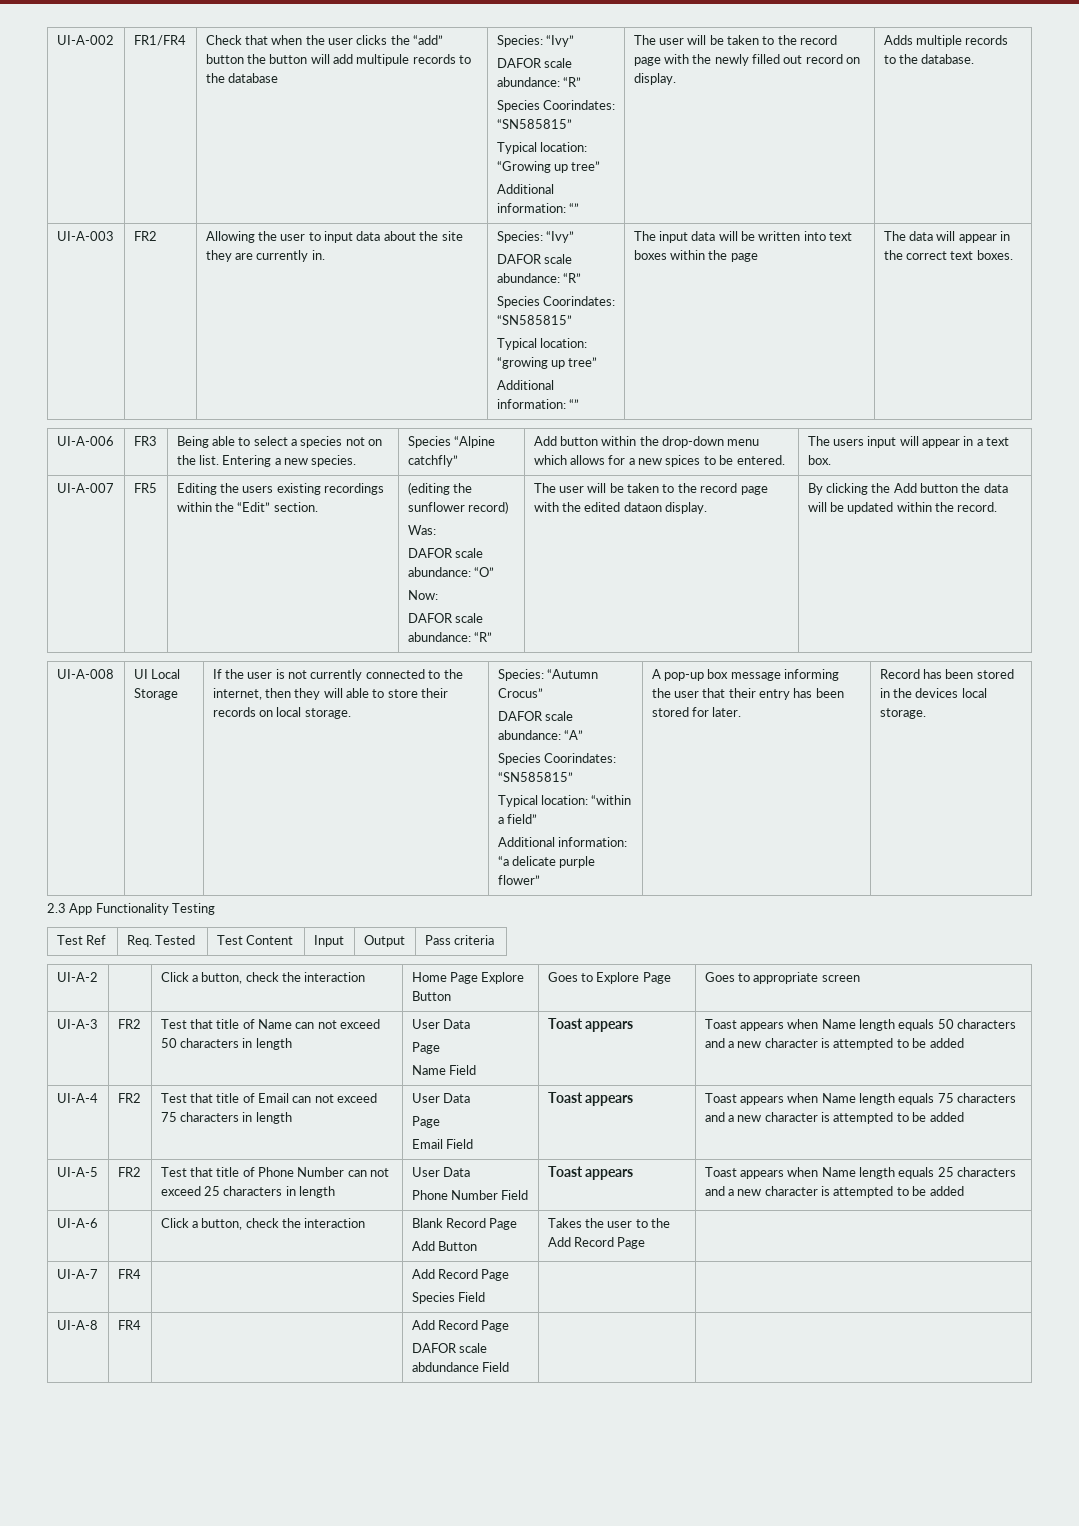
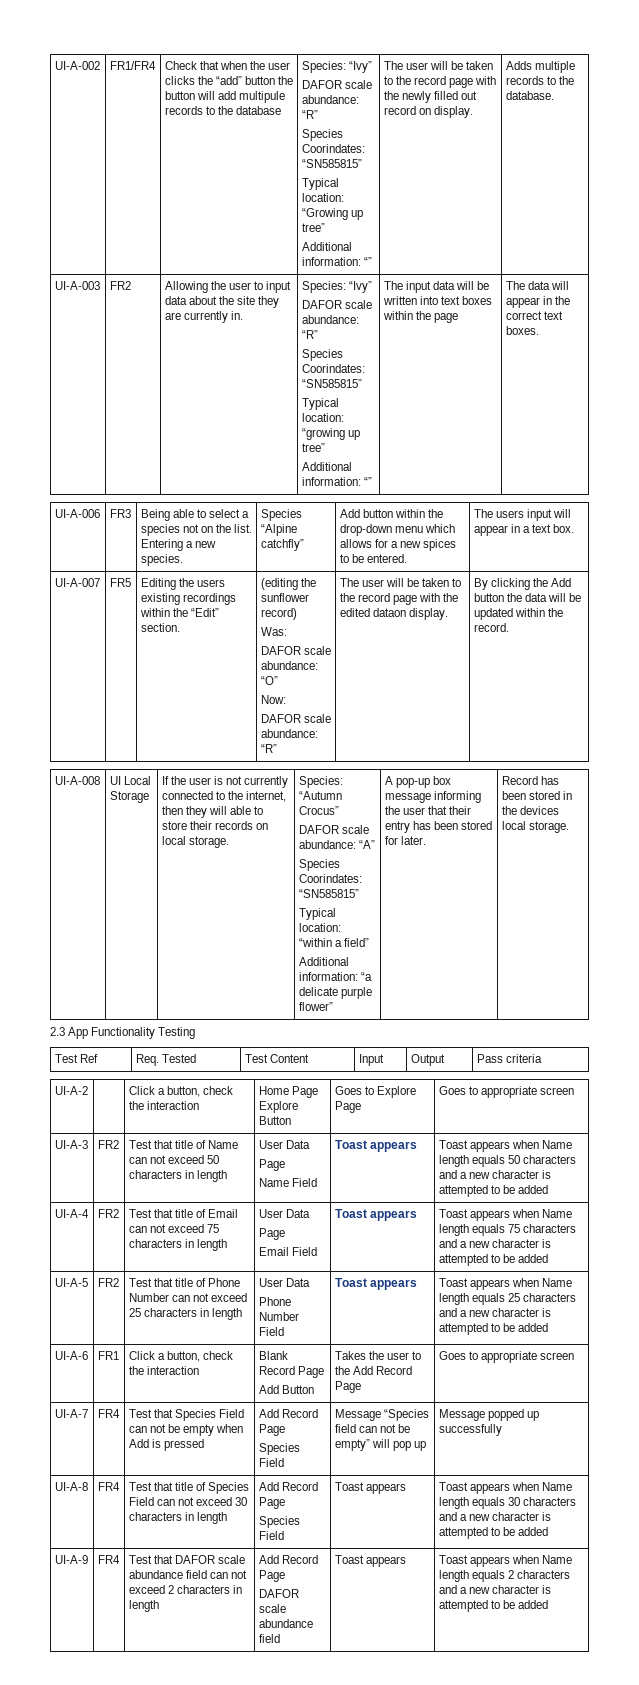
- UI-A-6 | | Click a button, check the interaction | Blank Record Page
- Add Button | Takes the user to the Add Record Page |
- UI-A-7 | FR4 | | Add Record Page
- Species Field | |
- UI-A-8 | FR4 | | Add Record Page
- DAFOR scale abdundance Field | |
+ UI-A-6 | FR1 | Click a button, check the interaction | Blank Record Page
+ Add Button | Takes the user to the Add Record Page | Goes to appropriate screen
+ UI-A-7 | FR4 | Test that Species Field can not be empty when Add is pressed | Add Record Page
+ Species Field | Message “Species field can not be empty” will pop up | Message popped up successfully
+ UI-A-8 | FR4 | Test that title of Species Field can not exceed 30 characters in length | Add Record Page
+ Species Field | Toast appears | Toast appears when Name length equals 30 characters and a new character is attempted to be added
+ UI-A-9 | FR4 | Test that DAFOR scale abundance field can not exceed 2 characters in length | Add Record Page
+ DAFOR scale abundance field | Toast appears | Toast appears when Name length equals 2 characters and a new character is attempted to be added

